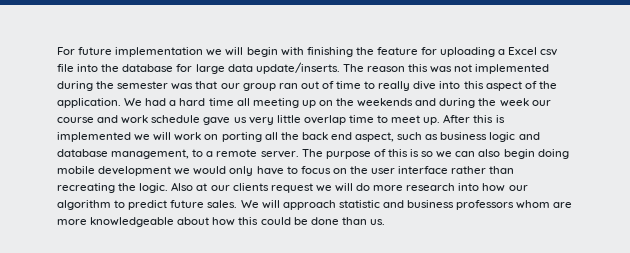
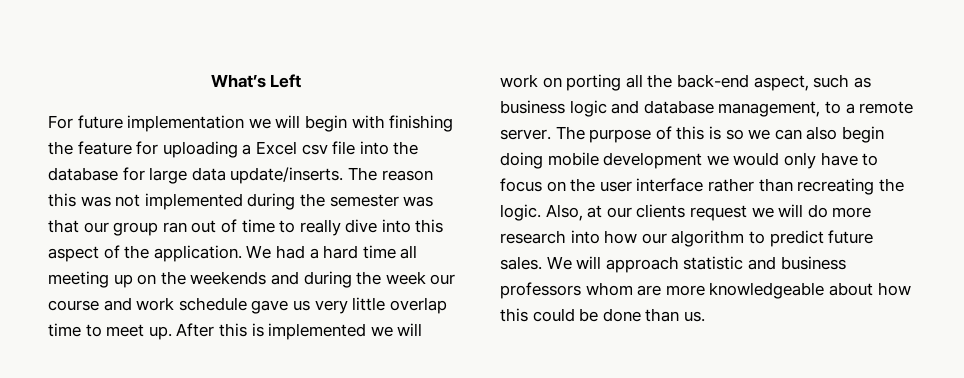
+ What’s Left
- After this is implemented we will work on porting all the back end aspect, such as business logic and database management, to a remote server.
+ After this is implemented we will work on porting all the back-end aspect, such as business logic and database management, to a remote server.
- Also at our clients request we will do more research into how our algorithm to predict future sales.
+ Also, at our clients request we will do more research into how our algorithm to predict future sales.

